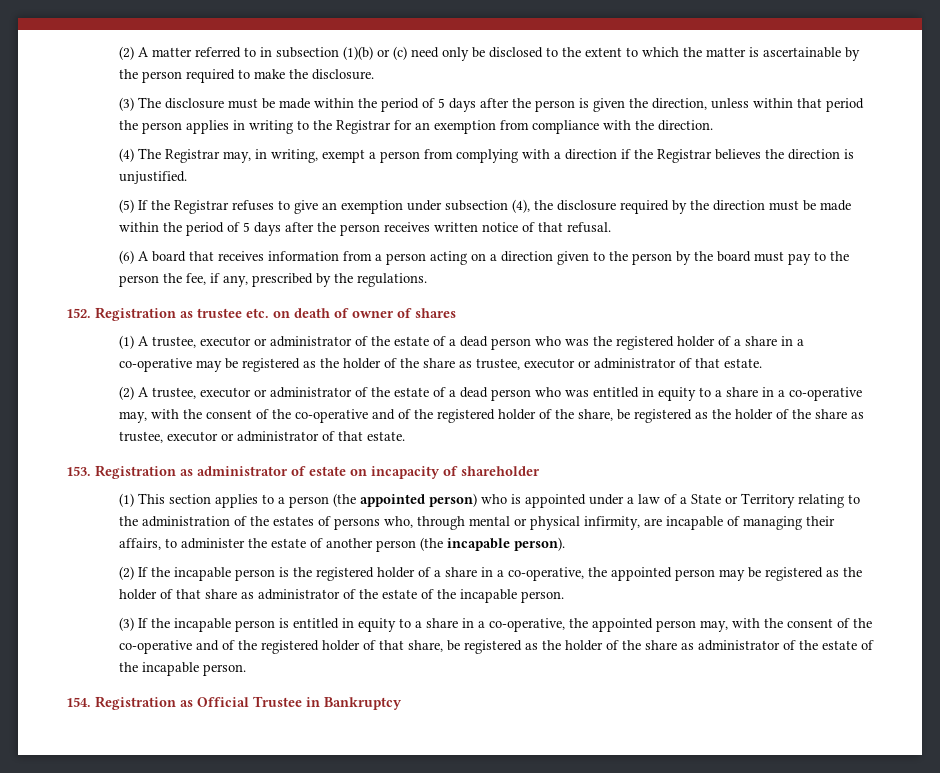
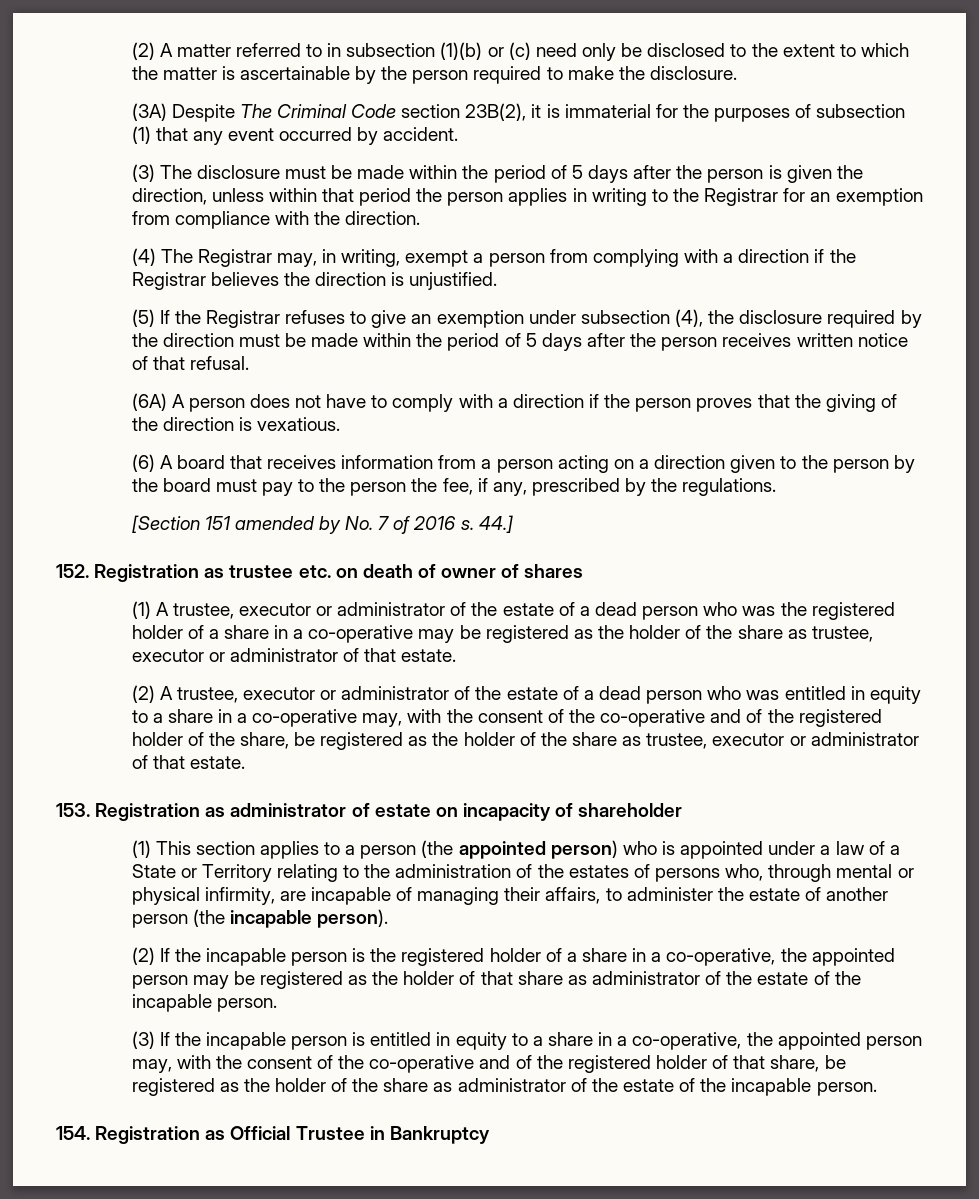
+ (3A) Despite The Criminal Code section 23B(2), it is immaterial for the purposes of subsection (1) that any event occurred by accident.
+ (6A) A person does not have to comply with a direction if the person proves that the giving of the direction is vexatious.
+ [Section 151 amended by No. 7 of 2016 s. 44.]

